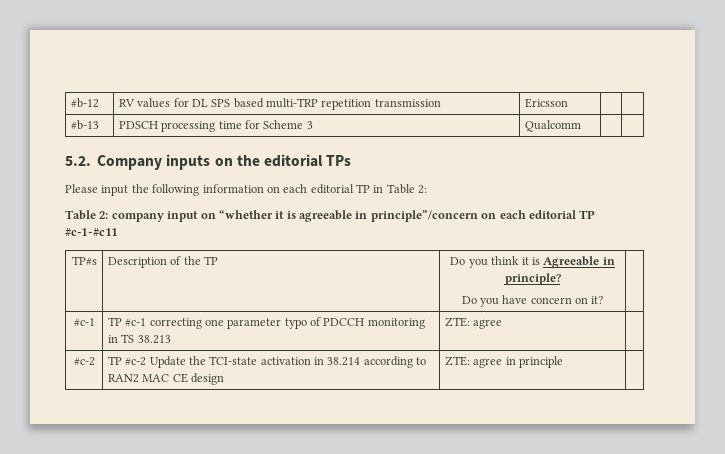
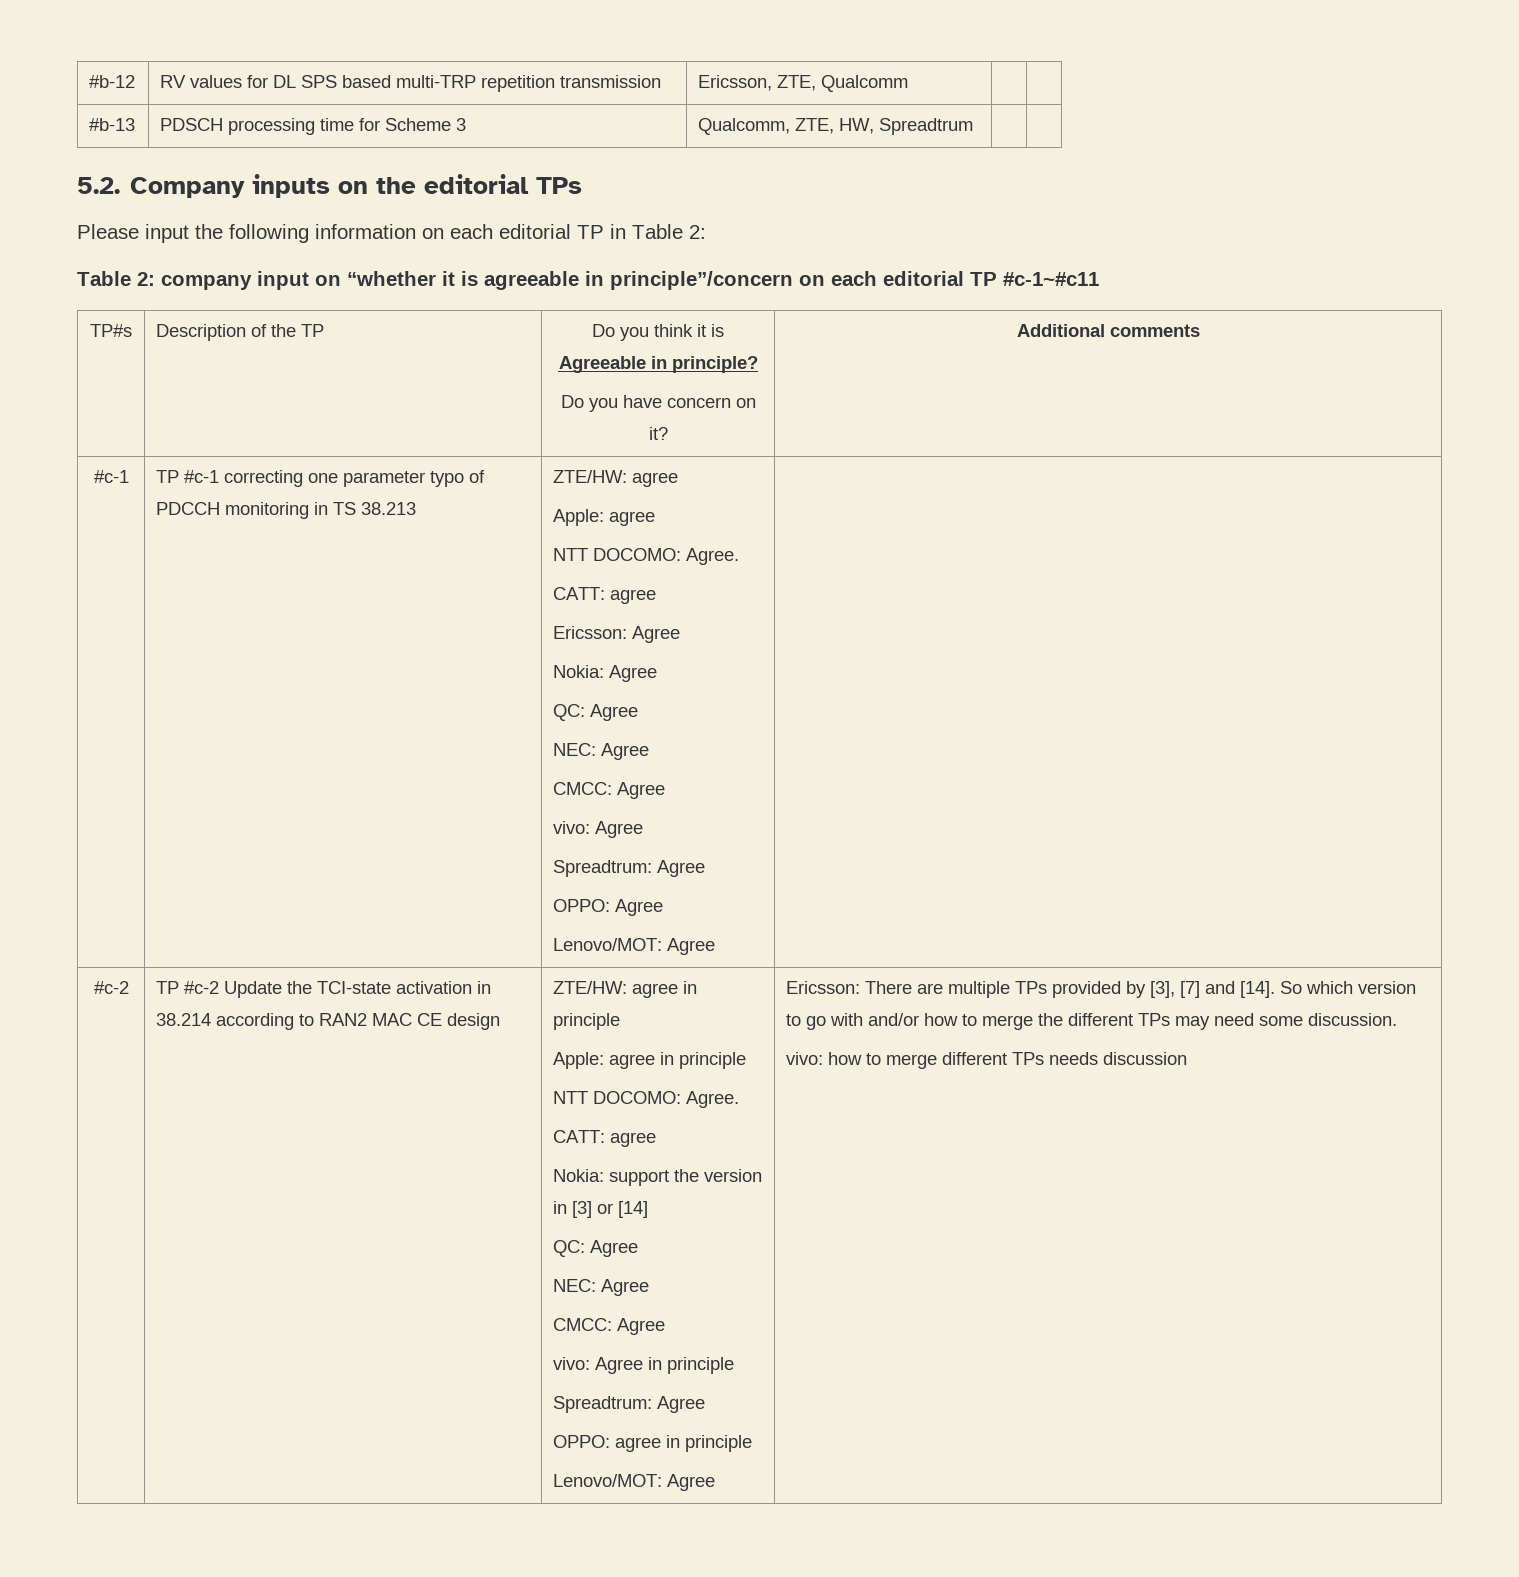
- #b-12 | RV values for DL SPS based multi-TRP repetition transmission | Ericsson | |
+ #b-12 | RV values for DL SPS based multi-TRP repetition transmission | Ericsson, ZTE, Qualcomm | |
- #b-13 | PDSCH processing time for Scheme 3 | Qualcomm | |
+ #b-13 | PDSCH processing time for Scheme 3 | Qualcomm, ZTE, HW, Spreadtrum | |
  TP#s | Description of the TP | Do you think it is Agreeable in principle?
- Do you have concern on it? |
+ Do you have concern on it? | Additional comments
- #c-1 | TP #c-1 correcting one parameter typo of PDCCH monitoring in TS 38.213 | ZTE: agree |
+ #c-1 | TP #c-1 correcting one parameter typo of PDCCH monitoring in TS 38.213 | ZTE/HW: agree
+ Apple: agree
+ NTT DOCOMO: Agree.
+ CATT: agree
+ Ericsson: Agree
+ Nokia: Agree
+ QC: Agree
+ NEC: Agree
+ CMCC: Agree
+ vivo: Agree
+ Spreadtrum: Agree
+ OPPO: Agree
+ Lenovo/MOT: Agree |
- ZTE: agree in principle
+ ZTE/HW: agree in principle
+ Apple: agree in principle
+ NTT DOCOMO: Agree.
+ CATT: agree
+ Nokia: support the version in [3] or [14]
+ QC: Agree
+ NEC: Agree
+ CMCC: Agree
+ vivo: Agree in principle
+ Spreadtrum: Agree
+ OPPO: agree in principle
+ Lenovo/MOT: Agree | Ericsson: There are multiple TPs provided by [3], [7] and [14]. So which version to go with and/or how to merge the different TPs may need some discussion.
+ vivo: how to merge different TPs needs discussion

